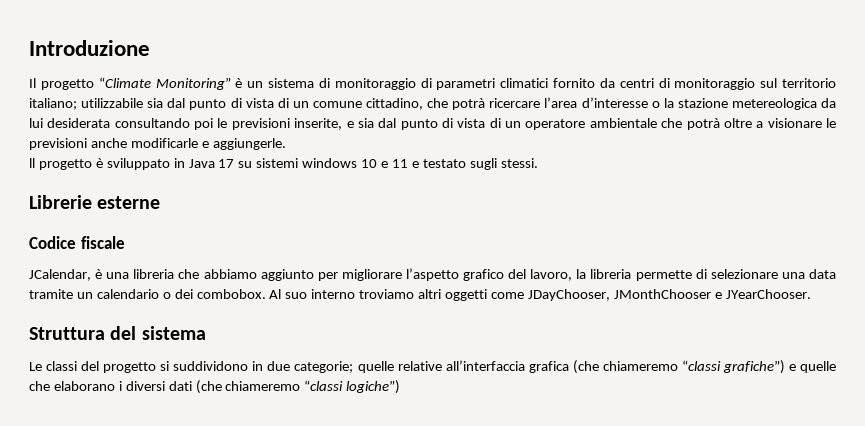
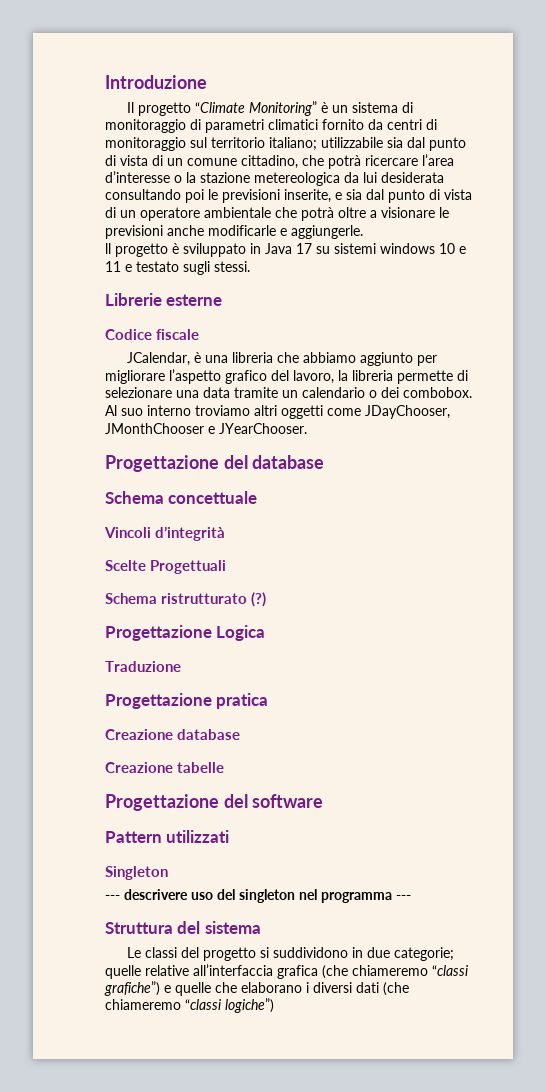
+ Progettazione del database
+ Schema concettuale
+ Vincoli d’integrità
+ Scelte Progettuali
+ Schema ristrutturato (?)
+ Progettazione Logica
+ Traduzione
+ Progettazione pratica
+ Creazione database
+ Creazione tabelle
+ Progettazione del software
+ Pattern utilizzati
+ Singleton
+ --- descrivere uso del singleton nel programma ---

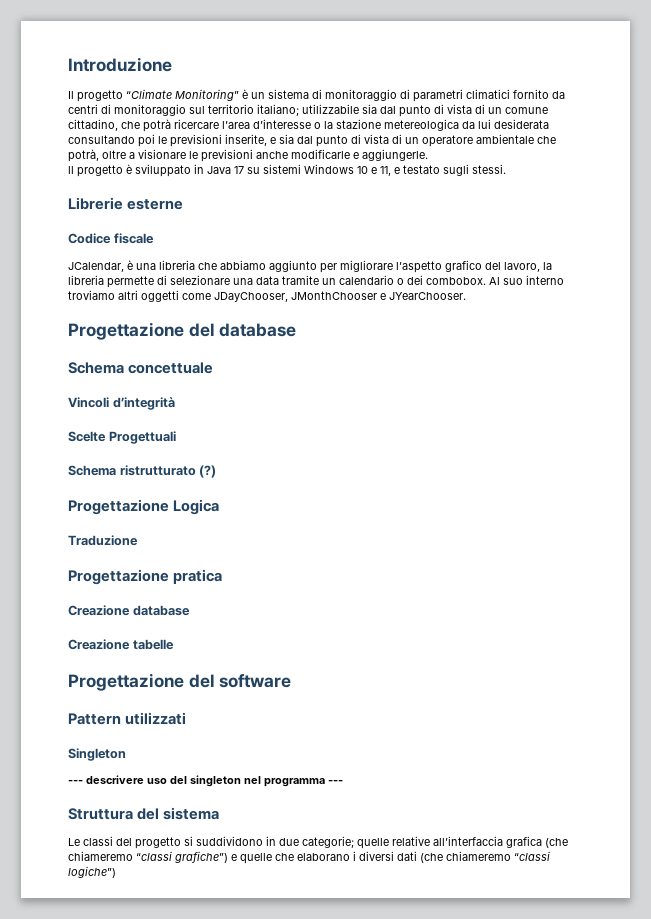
- utilizzabile sia dal punto di vista di un comune cittadino, che potrà ricercare l’area d’interesse o la stazione metereologica da lui desiderata consultando poi le previsioni inserite, e sia dal punto di vista di un operatore ambientale che potrà oltre a visionare le previsioni anche modificarle e aggiungerle.
+ utilizzabile sia dal punto di vista di un comune cittadino, che potrà ricercare l’area d’interesse o la stazione metereologica da lui desiderata consultando poi le previsioni inserite, e sia dal punto di vista di un operatore ambientale che potrà, oltre a visionare le previsioni anche modificarle e aggiungerle.
- ll progetto è sviluppato in Java 17 su sistemi windows 10 e 11 e testato sugli stessi.
+ ll progetto è sviluppato in Java 17 su sistemi Windows 10 e 11, e testato sugli stessi.

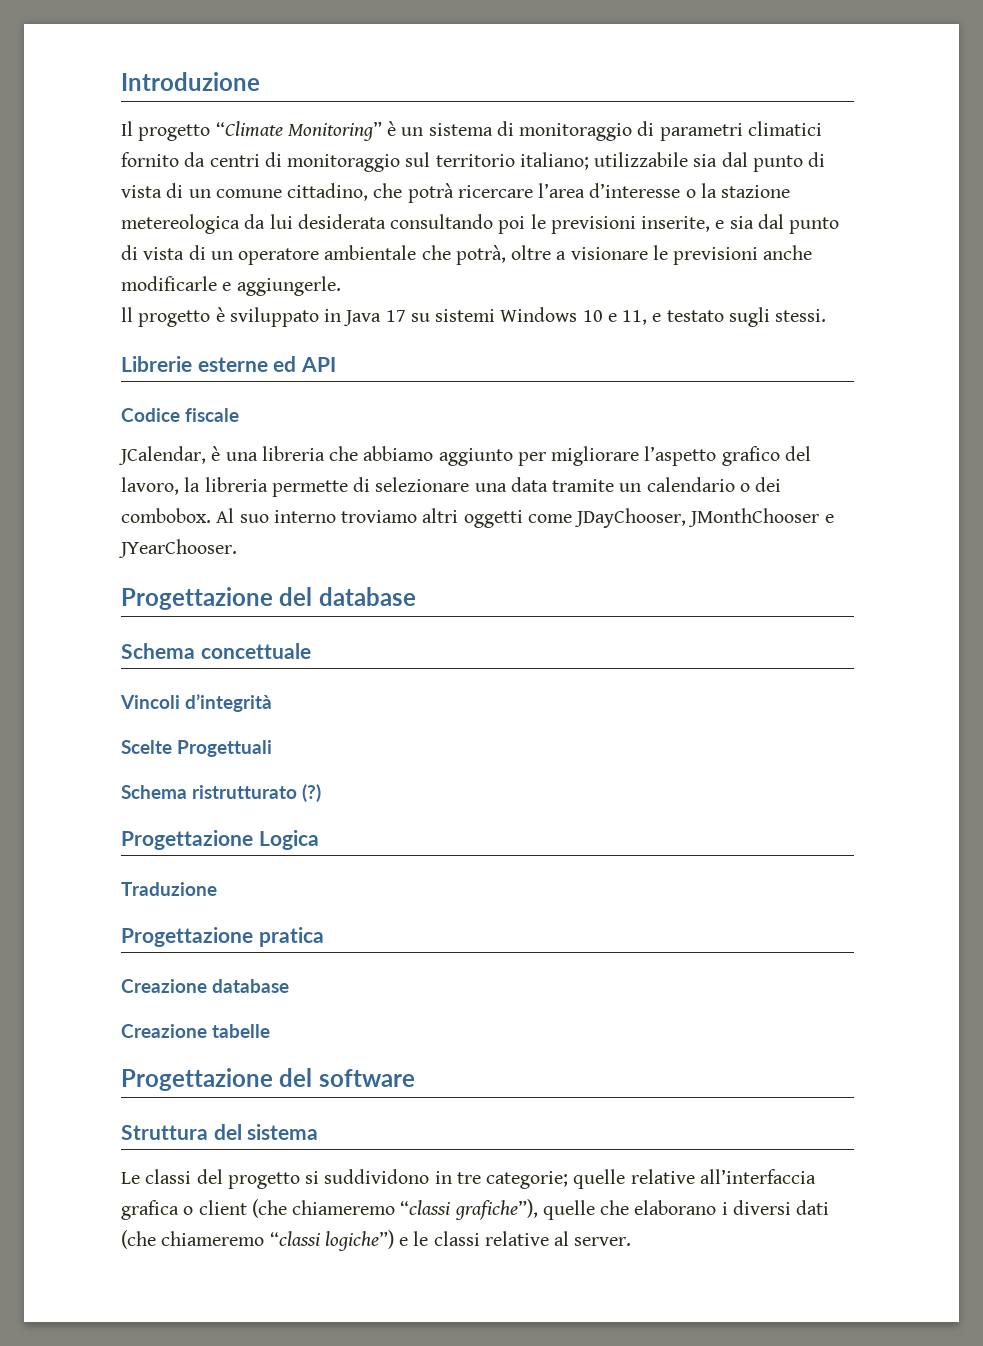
- Librerie esterne
+ Librerie esterne ed API
- Pattern utilizzati
- Singleton
- --- descrivere uso del singleton nel programma ---
- Le classi del progetto si suddividono in due categorie; quelle relative all’interfaccia grafica (che chiameremo “classi grafiche”) e quelle che elaborano i diversi dati (che chiameremo “classi logiche”)
+ Le classi del progetto si suddividono in tre categorie; quelle relative all’interfaccia grafica o client (che chiameremo “classi grafiche”), quelle che elaborano i diversi dati (che chiameremo “classi logiche”) e le classi relative al server.

